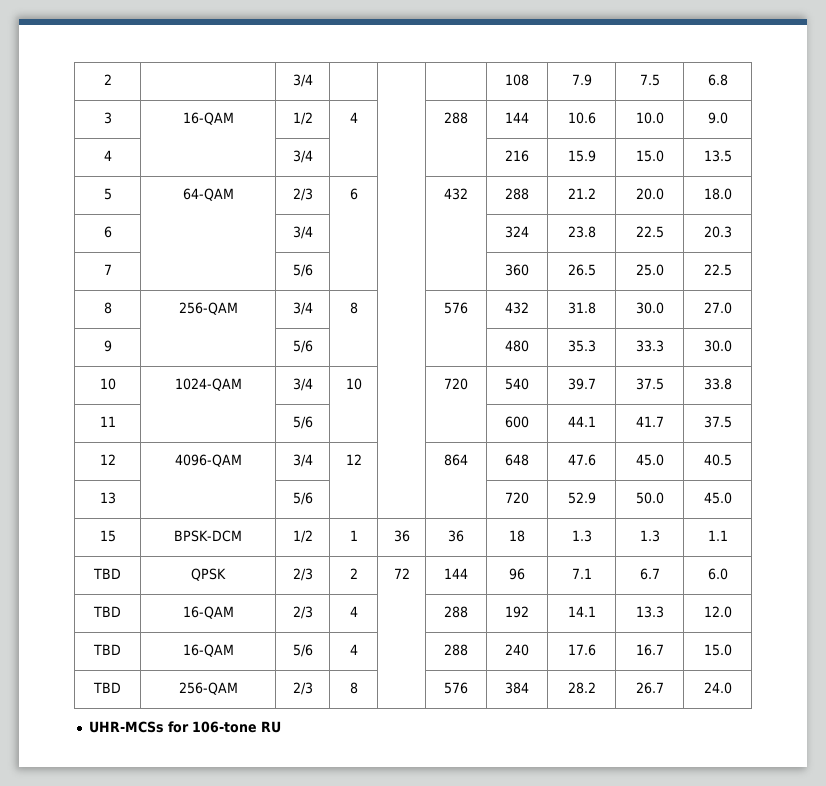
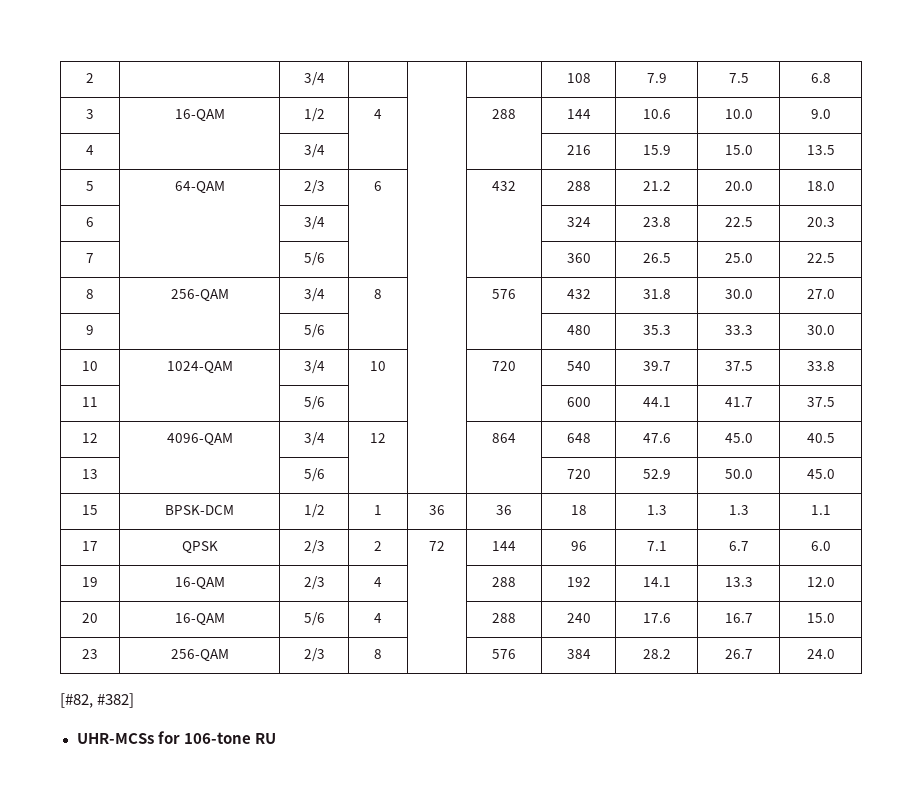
- TBD | QPSK | 2/3 | 2 | 72 | 144 | 96 | 7.1 | 6.7 | 6.0
+ 17 | QPSK | 2/3 | 2 | 72 | 144 | 96 | 7.1 | 6.7 | 6.0
- TBD | 16-QAM | 2/3 | 4 | | 288 | 192 | 14.1 | 13.3 | 12.0
+ 19 | 16-QAM | 2/3 | 4 | | 288 | 192 | 14.1 | 13.3 | 12.0
- TBD | 16-QAM | 5/6 | 4 | | 288 | 240 | 17.6 | 16.7 | 15.0
+ 20 | 16-QAM | 5/6 | 4 | | 288 | 240 | 17.6 | 16.7 | 15.0
- TBD | 256-QAM | 2/3 | 8 | | 576 | 384 | 28.2 | 26.7 | 24.0
+ 23 | 256-QAM | 2/3 | 8 | | 576 | 384 | 28.2 | 26.7 | 24.0
+ [#82, #382]

